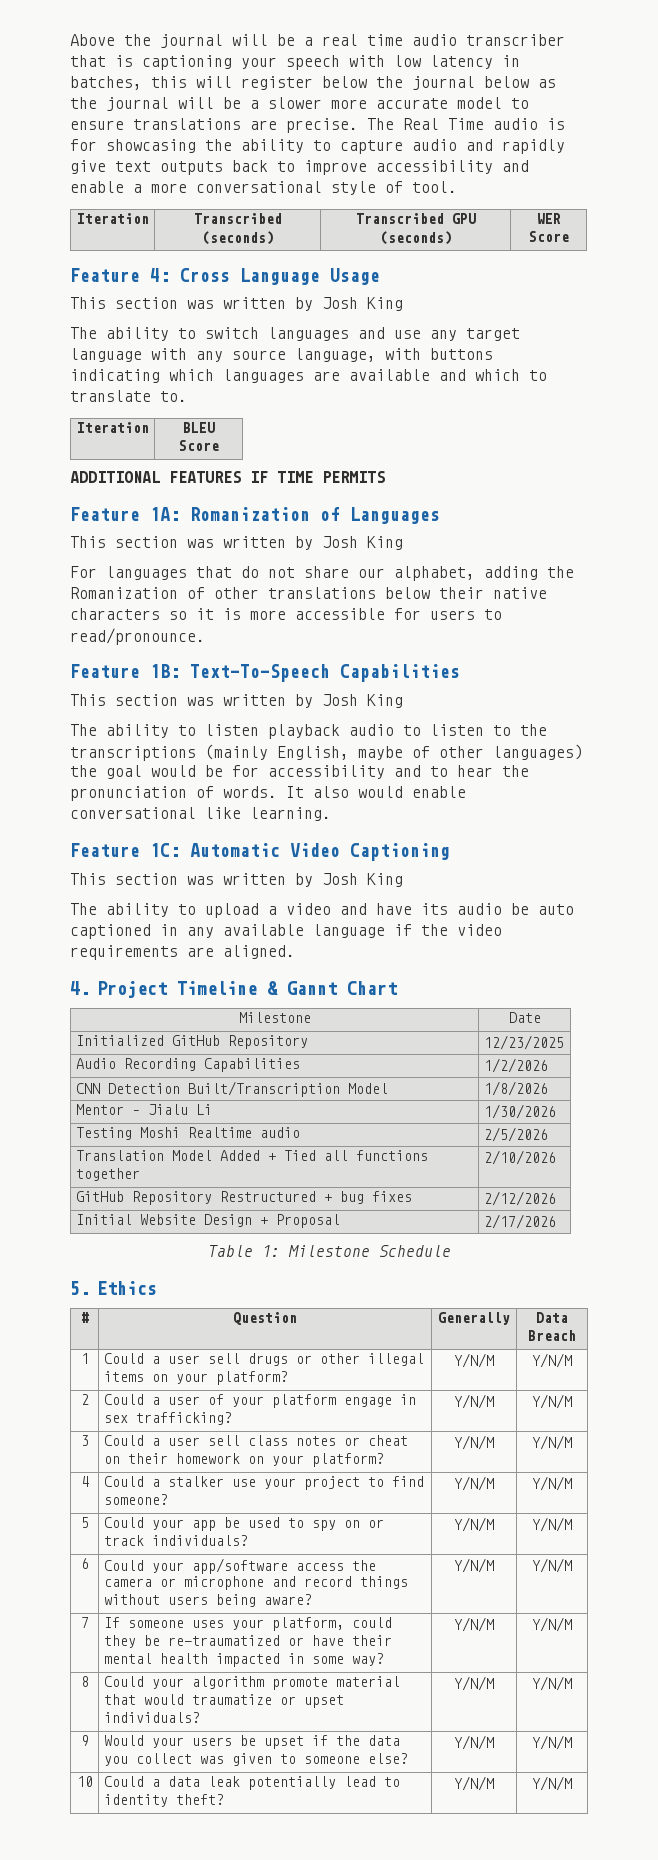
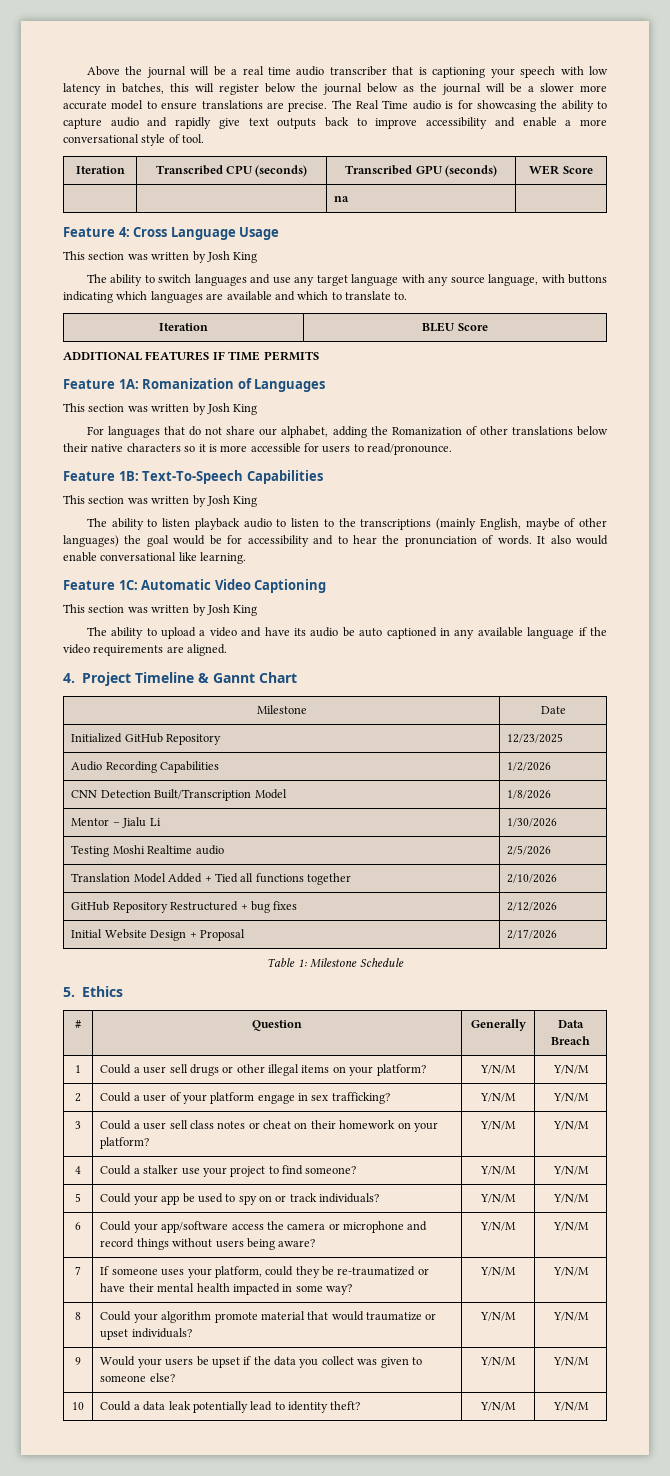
- Iteration | Transcribed (seconds) | Transcribed GPU (seconds) | WER Score
+ Iteration | Transcribed CPU (seconds) | Transcribed GPU (seconds) | WER Score
+ | | na |

